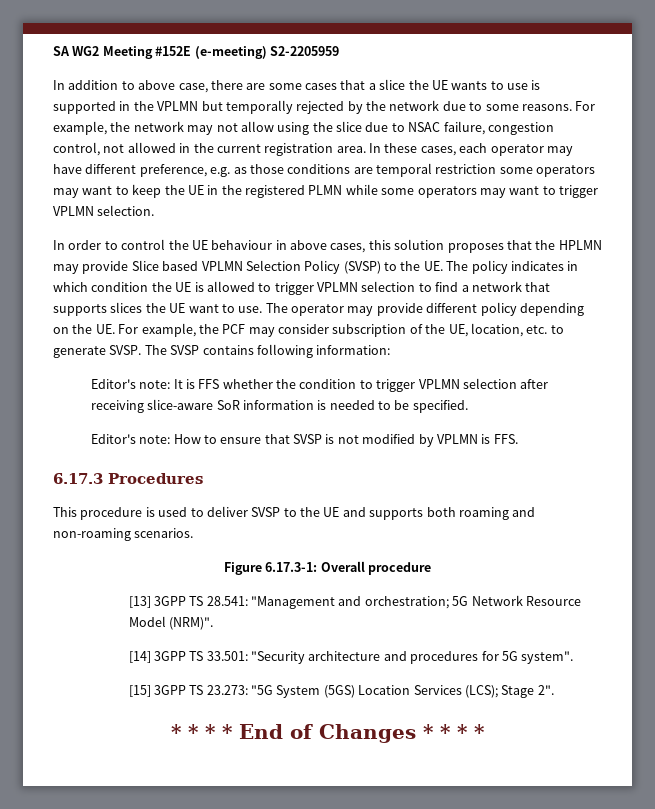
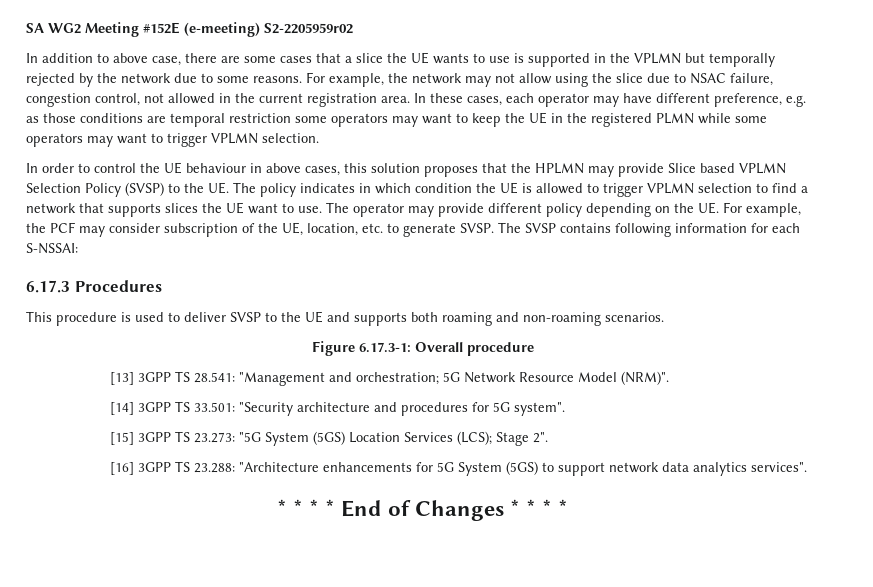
- SA WG2 Meeting #152E (e-meeting) S2-2205959
+ SA WG2 Meeting #152E (e-meeting) S2-2205959r02
- The SVSP contains following information:
- Editor's note: It is FFS whether the condition to trigger VPLMN selection after receiving slice-aware SoR information is needed to be specified.
- Editor's note: How to ensure that SVSP is not modified by VPLMN is FFS.
+ The SVSP contains following information for each S-NSSAI:
+ [16] 3GPP TS 23.288: "Architecture enhancements for 5G System (5GS) to support network data analytics services".

